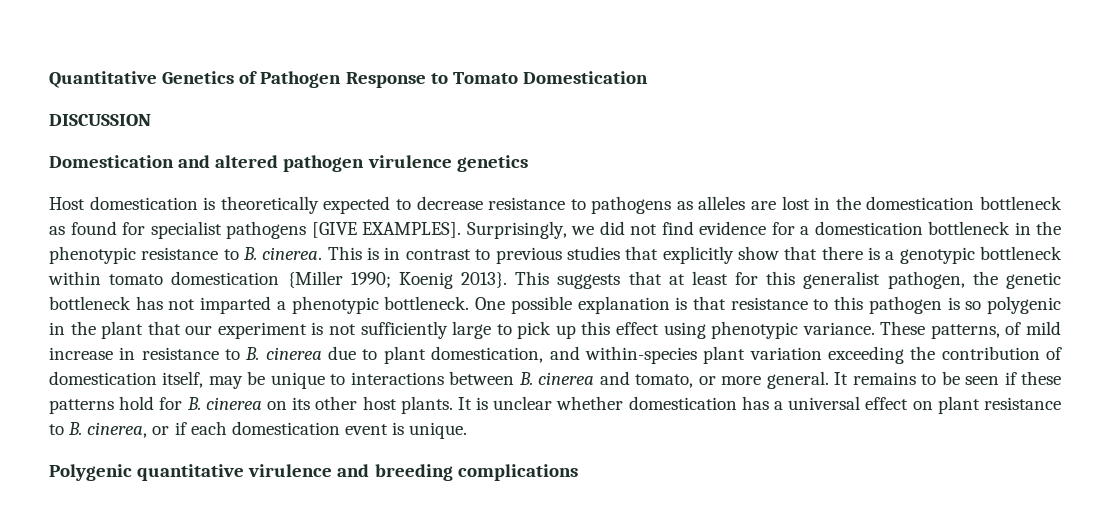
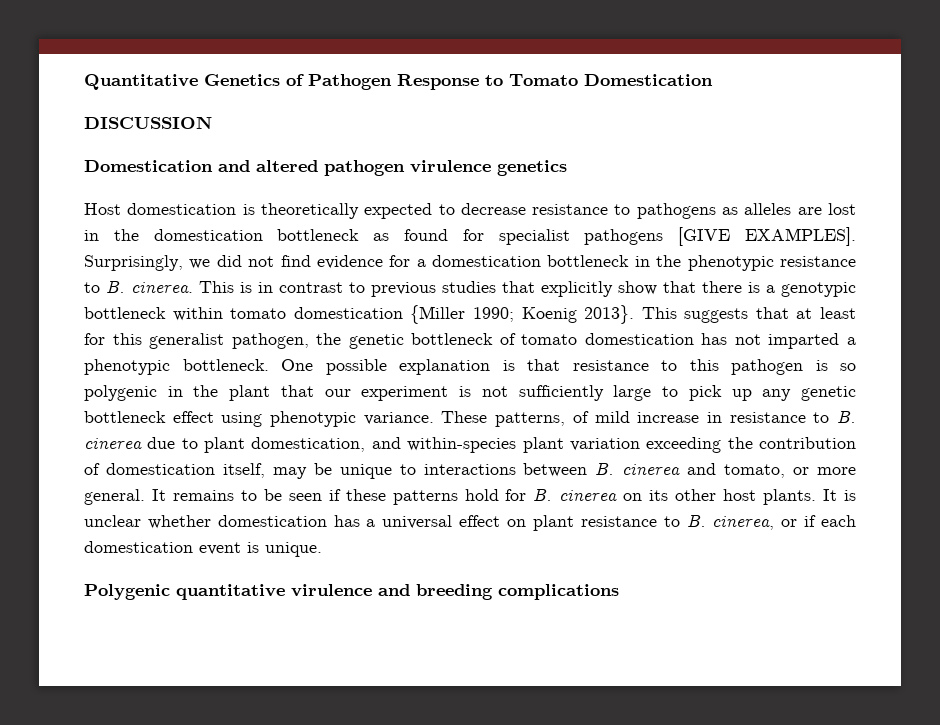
- This suggests that at least for this generalist pathogen, the genetic bottleneck has not imparted a phenotypic bottleneck.
+ This suggests that at least for this generalist pathogen, the genetic bottleneck of tomato domestication has not imparted a phenotypic bottleneck.
- One possible explanation is that resistance to this pathogen is so polygenic in the plant that our experiment is not sufficiently large to pick up this effect using phenotypic variance.
+ One possible explanation is that resistance to this pathogen is so polygenic in the plant that our experiment is not sufficiently large to pick up any genetic bottleneck effect using phenotypic variance.

